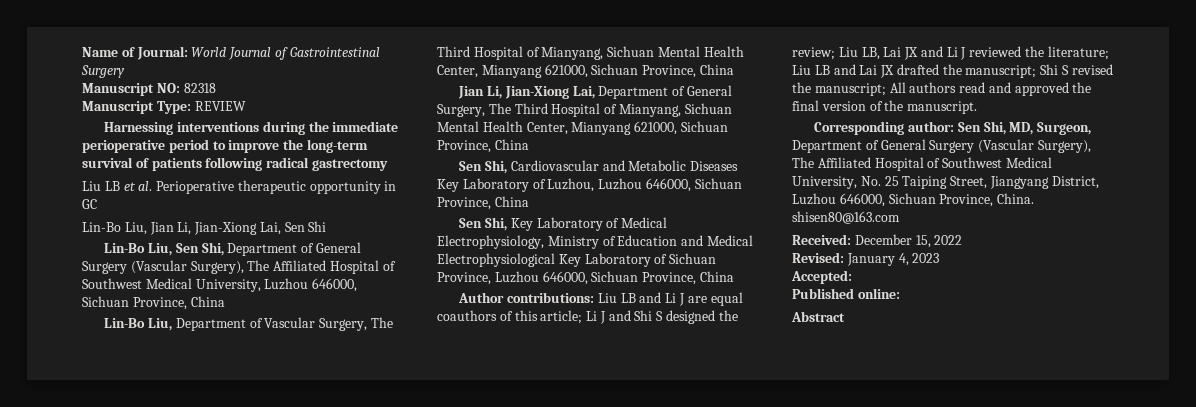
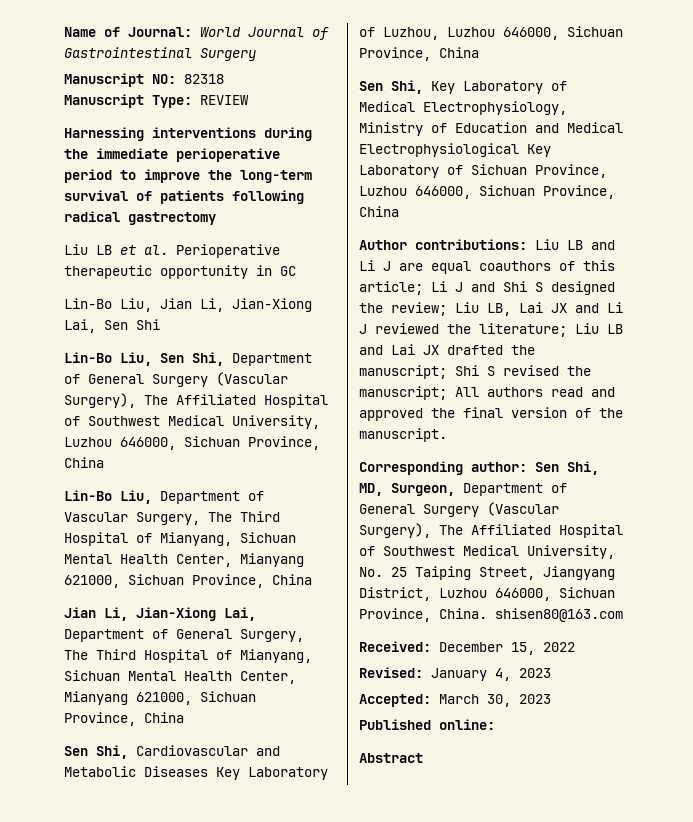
- Accepted:
+ Accepted: March 30, 2023

